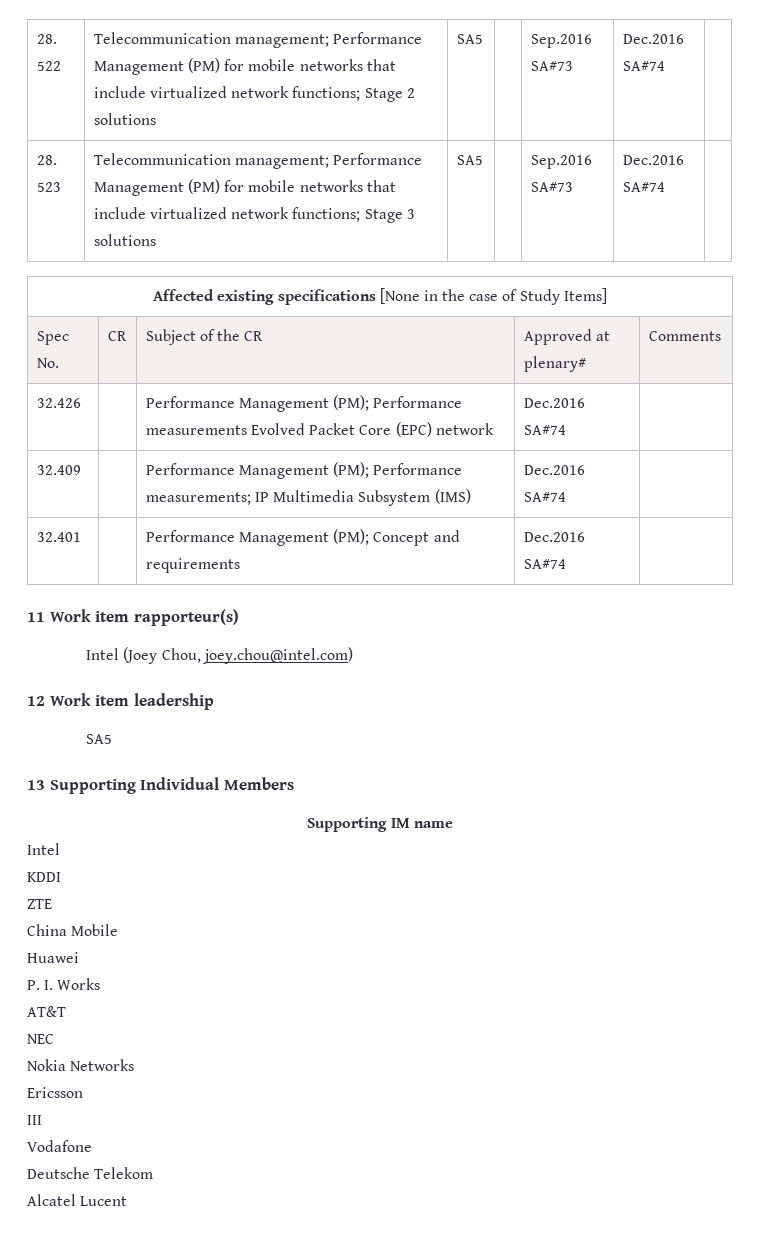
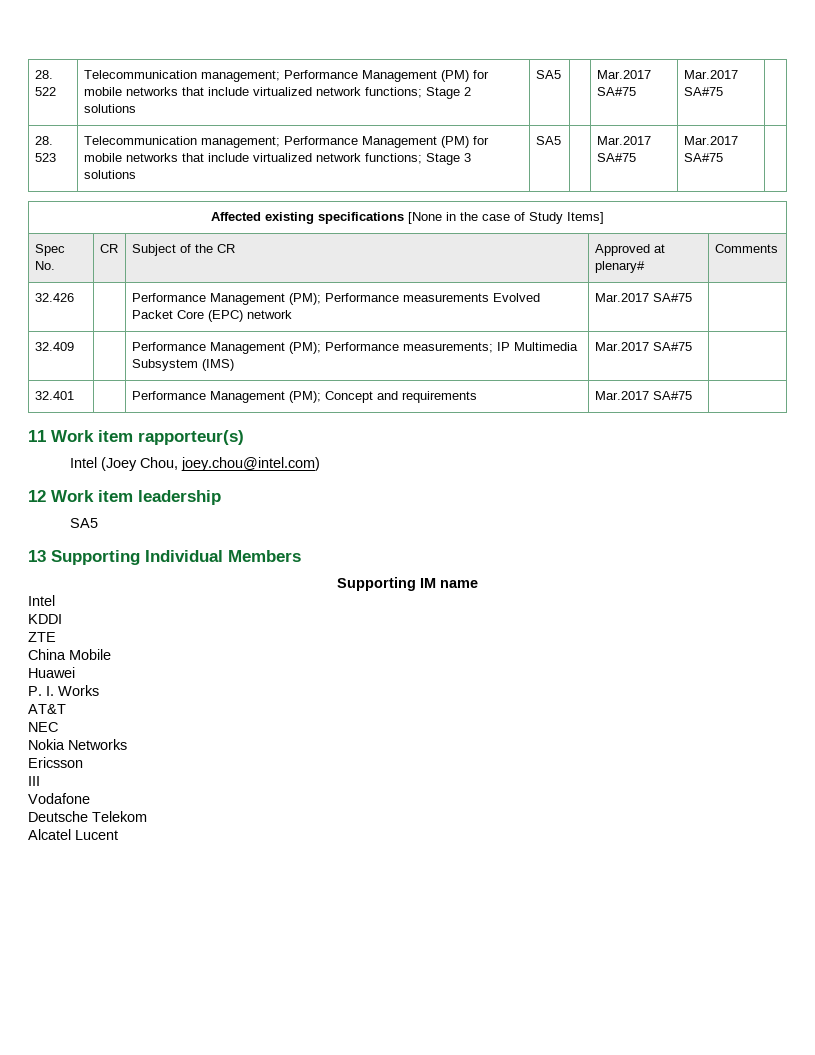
- 28. 522 | Telecommunication management; Performance Management (PM) for mobile networks that include virtualized network functions; Stage 2 solutions | SA5 | | Sep.2016 SA#73 | Dec.2016 SA#74 |
+ 28. 522 | Telecommunication management; Performance Management (PM) for mobile networks that include virtualized network functions; Stage 2 solutions | SA5 | | Mar.2017 SA#75 | Mar.2017 SA#75 |
- 28. 523 | Telecommunication management; Performance Management (PM) for mobile networks that include virtualized network functions; Stage 3 solutions | SA5 | | Sep.2016 SA#73 | Dec.2016 SA#74 |
+ 28. 523 | Telecommunication management; Performance Management (PM) for mobile networks that include virtualized network functions; Stage 3 solutions | SA5 | | Mar.2017 SA#75 | Mar.2017 SA#75 |
- 32.426 | | Performance Management (PM); Performance measurements Evolved Packet Core (EPC) network | Dec.2016 SA#74 |
+ 32.426 | | Performance Management (PM); Performance measurements Evolved Packet Core (EPC) network | Mar.2017 SA#75 |
- 32.409 | | Performance Management (PM); Performance measurements; IP Multimedia Subsystem (IMS) | Dec.2016 SA#74 |
+ 32.409 | | Performance Management (PM); Performance measurements; IP Multimedia Subsystem (IMS) | Mar.2017 SA#75 |
- 32.401 | | Performance Management (PM); Concept and requirements | Dec.2016 SA#74 |
+ 32.401 | | Performance Management (PM); Concept and requirements | Mar.2017 SA#75 |

